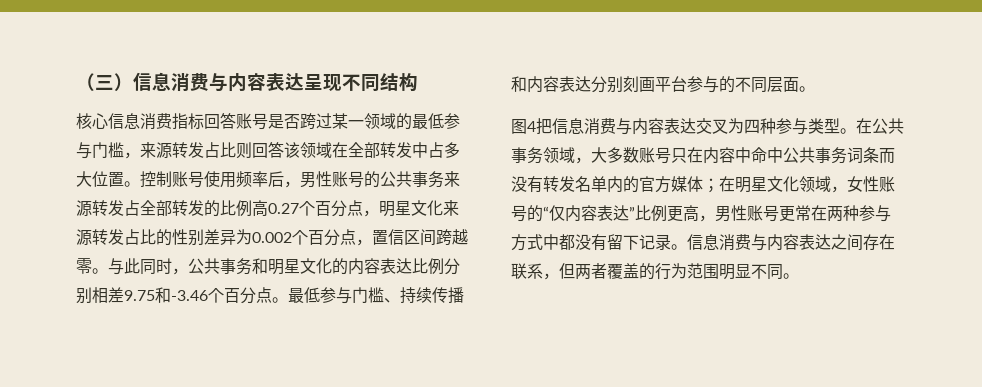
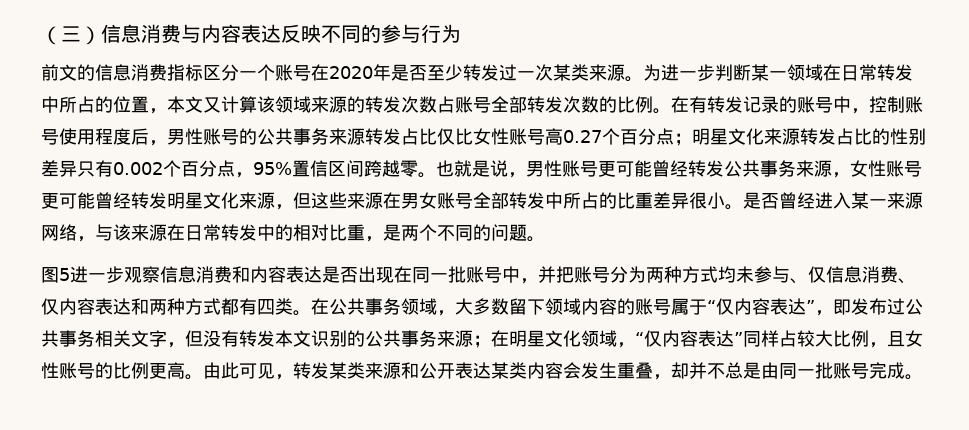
- （三）信息消费与内容表达呈现不同结构
- 核心信息消费指标回答账号是否跨过某一领域的最低参与门槛，来源转发占比则回答该领域在全部转发中占多大位置。控制账号使用频率后，男性账号的公共事务来源转发占全部转发的比例高0.27个百分点，明星文化来源转发占比的性别差异为0.002个百分点，置信区间跨越零。
+ （三）信息消费与内容表达反映不同的参与行为
+ 前文的信息消费指标区分一个账号在2020年是否至少转发过一次某类来源。为进一步判断某一领域在日常转发中所占的位置，本文又计算该领域来源的转发次数占账号全部转发次数的比例。在有转发记录的账号中，控制账号使用程度后，男性账号的公共事务来源转发占比仅比女性账号高0.27个百分点；明星文化来源转发占比的性别差异只有0.002个百分点，95%置信区间跨越零。
- 与此同时，公共事务和明星文化的内容表达比例分别相差9.75和-3.46个百分点。最低参与门槛、持续传播和内容表达分别刻画平台参与的不同层面。
- 图4把信息消费与内容表达交叉为四种参与类型。
+ 也就是说，男性账号更可能曾经转发公共事务来源，女性账号更可能曾经转发明星文化来源，但这些来源在男女账号全部转发中所占的比重差异很小。是否曾经进入某一来源网络，与该来源在日常转发中的相对比重，是两个不同的问题。
+ 图5进一步观察信息消费和内容表达是否出现在同一批账号中，并把账号分为两种方式均未参与、仅信息消费、仅内容表达和两种方式都有四类。
- 在公共事务领域，大多数账号只在内容中命中公共事务词条而没有转发名单内的官方媒体；在明星文化领域，女性账号的“仅内容表达”比例更高，男性账号更常在两种参与方式中都没有留下记录。信息消费与内容表达之间存在联系，但两者覆盖的行为范围明显不同。
+ 在公共事务领域，大多数留下领域内容的账号属于“仅内容表达”，即发布过公共事务相关文字，但没有转发本文识别的公共事务来源；在明星文化领域，“仅内容表达”同样占较大比例，且女性账号的比例更高。由此可见，转发某类来源和公开表达某类内容会发生重叠，却并不总是由同一批账号完成。

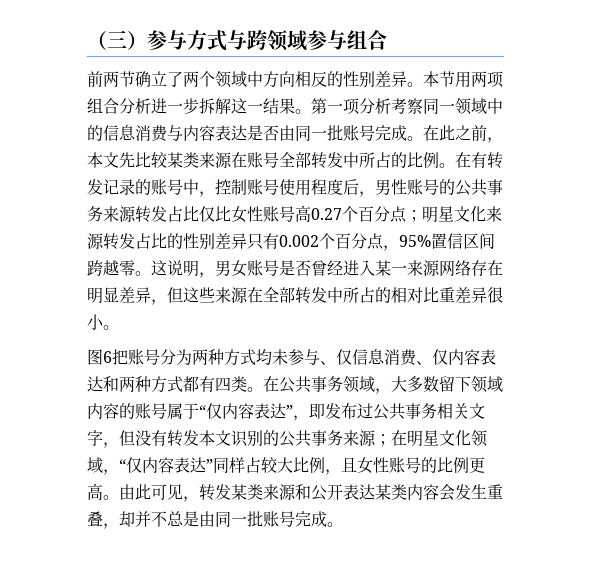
- （三）信息消费与内容表达反映不同的参与行为
- 前文的信息消费指标区分一个账号在2020年是否至少转发过一次某类来源。为进一步判断某一领域在日常转发中所占的位置，本文又计算该领域来源的转发次数占账号全部转发次数的比例。
+ （三）参与方式与跨领域参与组合
+ 前两节确立了两个领域中方向相反的性别差异。本节用两项组合分析进一步拆解这一结果。第一项分析考察同一领域中的信息消费与内容表达是否由同一批账号完成。在此之前，本文先比较某类来源在账号全部转发中所占的比例。
- 也就是说，男性账号更可能曾经转发公共事务来源，女性账号更可能曾经转发明星文化来源，但这些来源在男女账号全部转发中所占的比重差异很小。是否曾经进入某一来源网络，与该来源在日常转发中的相对比重，是两个不同的问题。
- 图5进一步观察信息消费和内容表达是否出现在同一批账号中，并把账号分为两种方式均未参与、仅信息消费、仅内容表达和两种方式都有四类。
+ 这说明，男女账号是否曾经进入某一来源网络存在明显差异，但这些来源在全部转发中所占的相对比重差异很小。
+ 图6把账号分为两种方式均未参与、仅信息消费、仅内容表达和两种方式都有四类。

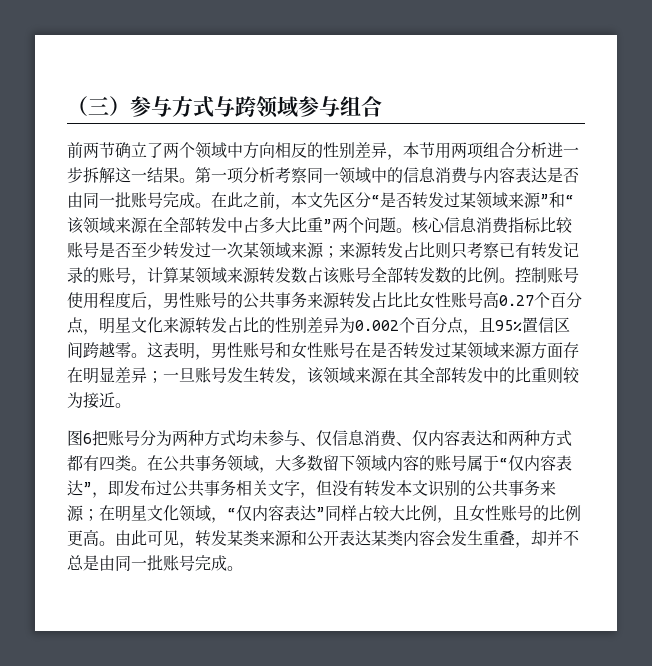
- 前两节确立了两个领域中方向相反的性别差异。本节用两项组合分析进一步拆解这一结果。
+ 前两节确立了两个领域中方向相反的性别差异，本节用两项组合分析进一步拆解这一结果。
- 在此之前，本文先比较某类来源在账号全部转发中所占的比例。在有转发记录的账号中，控制账号使用程度后，男性账号的公共事务来源转发占比仅比女性账号高0.27个百分点；明星文化来源转发占比的性别差异只有0.002个百分点，95%置信区间跨越零。
+ 在此之前，本文先区分“是否转发过某领域来源”和“该领域来源在全部转发中占多大比重”两个问题。核心信息消费指标比较账号是否至少转发过一次某领域来源；来源转发占比则只考察已有转发记录的账号，计算某领域来源转发数占该账号全部转发数的比例。控制账号使用程度后，男性账号的公共事务来源转发占比比女性账号高0.27个百分点，明星文化来源转发占比的性别差异为0.002个百分点，且95%置信区间跨越零。
- 这说明，男女账号是否曾经进入某一来源网络存在明显差异，但这些来源在全部转发中所占的相对比重差异很小。
+ 这表明，男性账号和女性账号在是否转发过某领域来源方面存在明显差异；一旦账号发生转发，该领域来源在其全部转发中的比重则较为接近。

